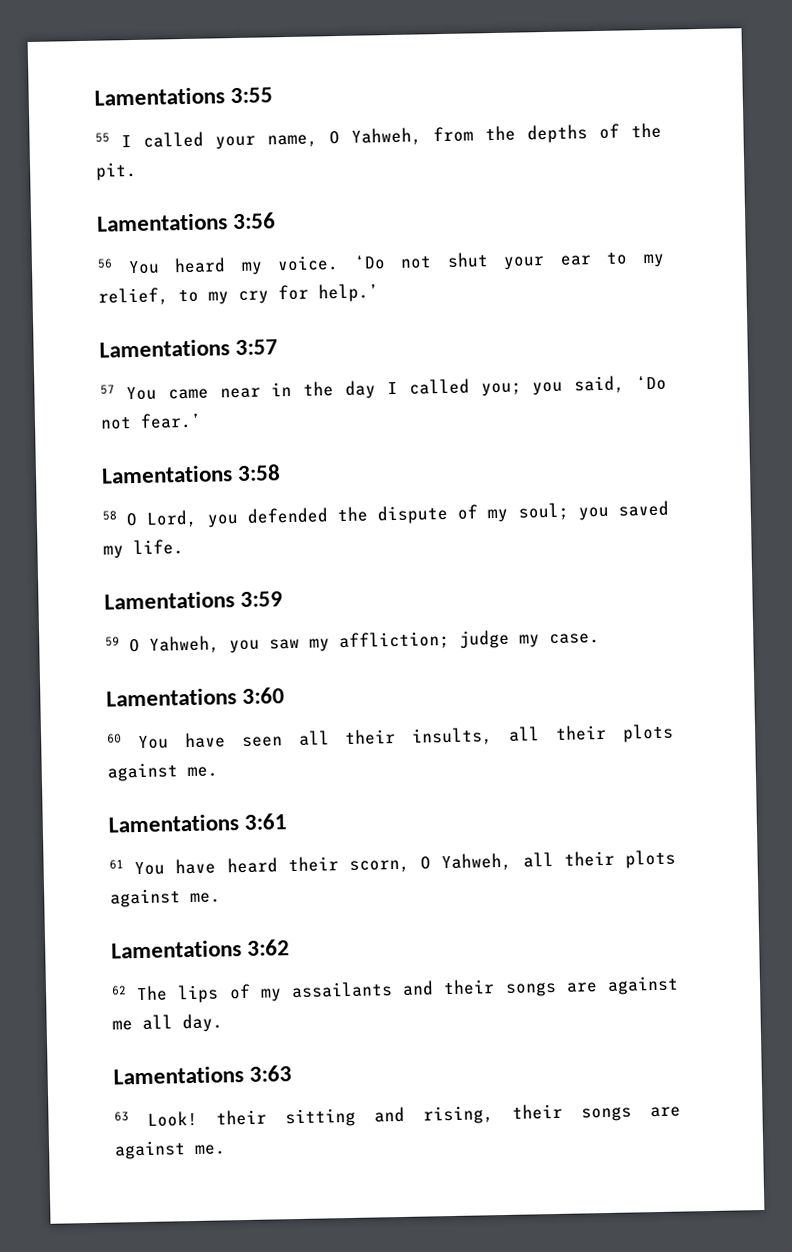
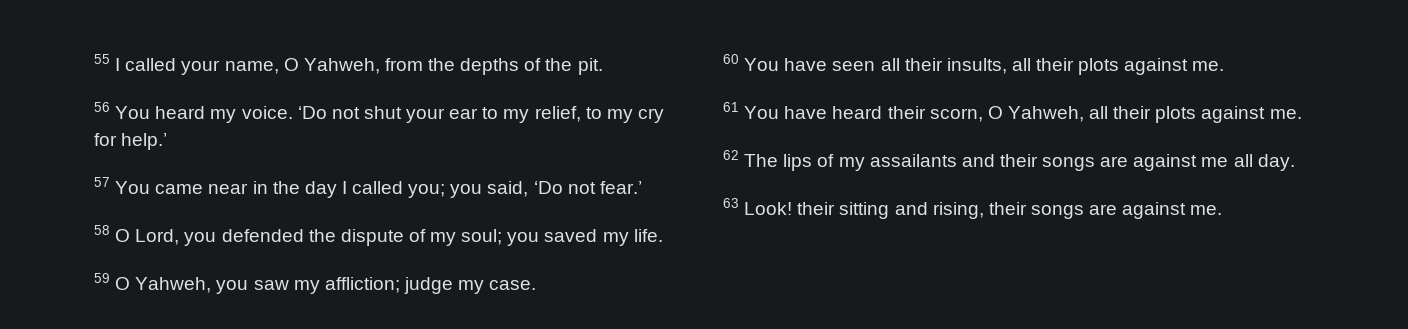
- Lamentations 3:55
- Lamentations 3:56
- Lamentations 3:57
- Lamentations 3:58
- Lamentations 3:59
- Lamentations 3:60
- Lamentations 3:61
- Lamentations 3:62
- Lamentations 3:63

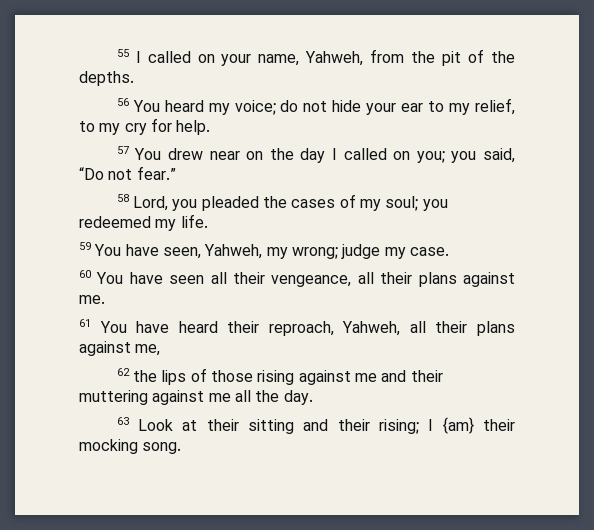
- 55 I called your name, O Yahweh, from the depths of the pit.
+ 55 I called on your name, Yahweh, from the pit of the depths.
- 56 You heard my voice. ‘Do not shut your ear to my relief, to my cry for help.’
+ 56 You heard my voice; do not hide your ear to my relief, to my cry for help.
- 57 You came near in the day I called you; you said, ‘Do not fear.’
+ 57 You drew near on the day I called on you; you said, “Do not fear.”
- 58 O Lord, you defended the dispute of my soul; you saved my life.
+ 58 Lord, you pleaded the cases of my soul; you redeemed my life.
- 59 O Yahweh, you saw my affliction; judge my case.
+ 59 You have seen, Yahweh, my wrong; judge my case.
- 60 You have seen all their insults, all their plots against me.
+ 60 You have seen all their vengeance, all their plans against me.
- 61 You have heard their scorn, O Yahweh, all their plots against me.
+ 61 You have heard their reproach, Yahweh, all their plans against me,
- 62 The lips of my assailants and their songs are against me all day.
+ 62 the lips of those rising against me and their muttering against me all the day.
- 63 Look! their sitting and rising, their songs are against me.
+ 63 Look at their sitting and their rising; I {am} their mocking song.

